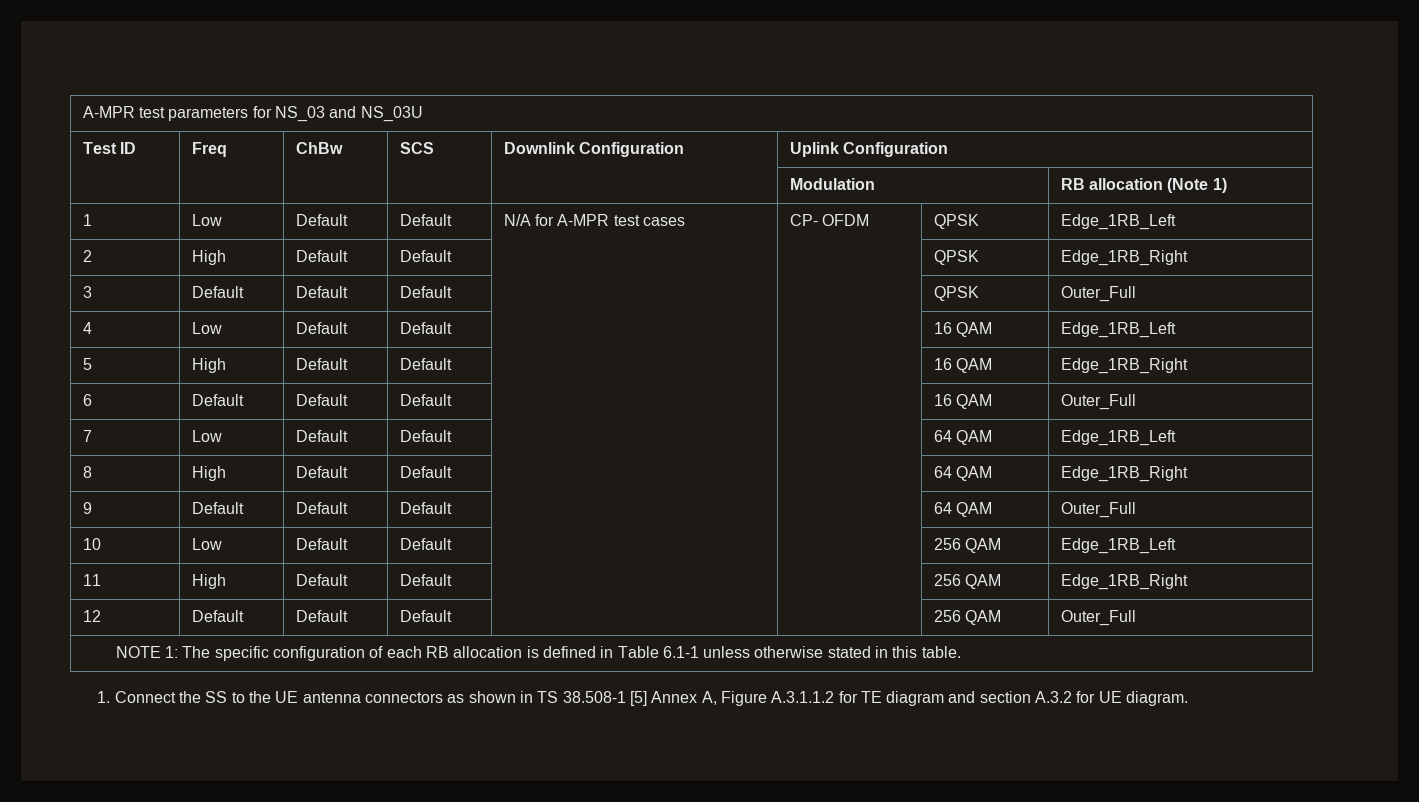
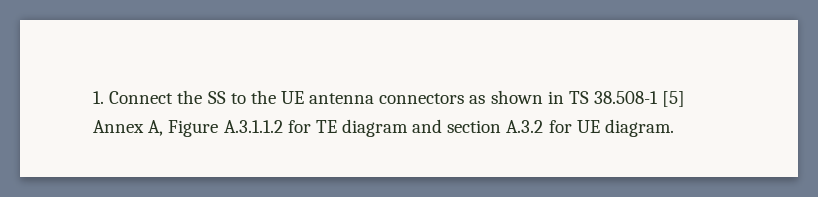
- A-MPR test parameters for NS_03 and NS_03U
- Test ID | Freq | ChBw | SCS | Downlink Configuration | Uplink Configuration
- | | | | | Modulation | RB allocation (Note 1)
- 1 | Low | Default | Default | N/A for A-MPR test cases | CP- OFDM | QPSK | Edge_1RB_Left
- 2 | High | Default | Default | | | QPSK | Edge_1RB_Right
- 3 | Default | Default | Default | | | QPSK | Outer_Full
- 4 | Low | Default | Default | | | 16 QAM | Edge_1RB_Left
- 5 | High | Default | Default | | | 16 QAM | Edge_1RB_Right
- 6 | Default | Default | Default | | | 16 QAM | Outer_Full
- 7 | Low | Default | Default | | | 64 QAM | Edge_1RB_Left
- 8 | High | Default | Default | | | 64 QAM | Edge_1RB_Right
- 9 | Default | Default | Default | | | 64 QAM | Outer_Full
- 10 | Low | Default | Default | | | 256 QAM | Edge_1RB_Left
- 11 | High | Default | Default | | | 256 QAM | Edge_1RB_Right
- 12 | Default | Default | Default | | | 256 QAM | Outer_Full
- NOTE 1: The specific configuration of each RB allocation is defined in Table 6.1-1 unless otherwise stated in this table.

